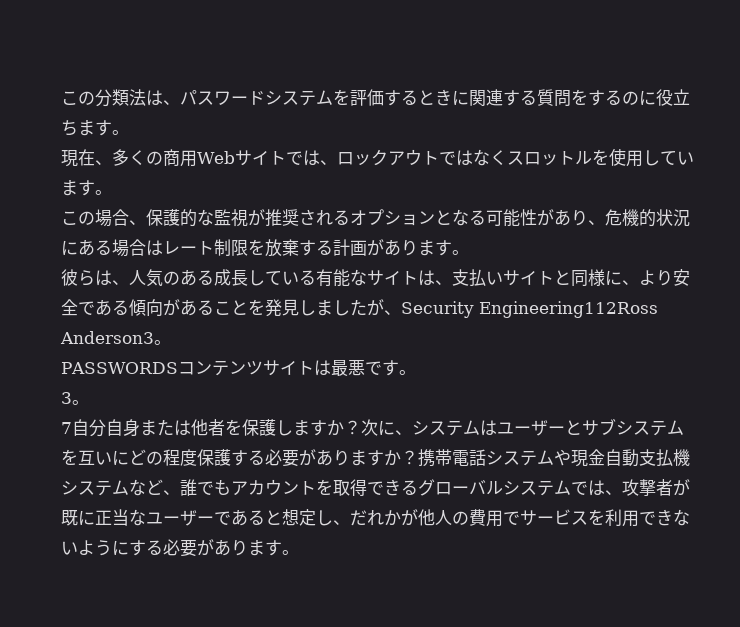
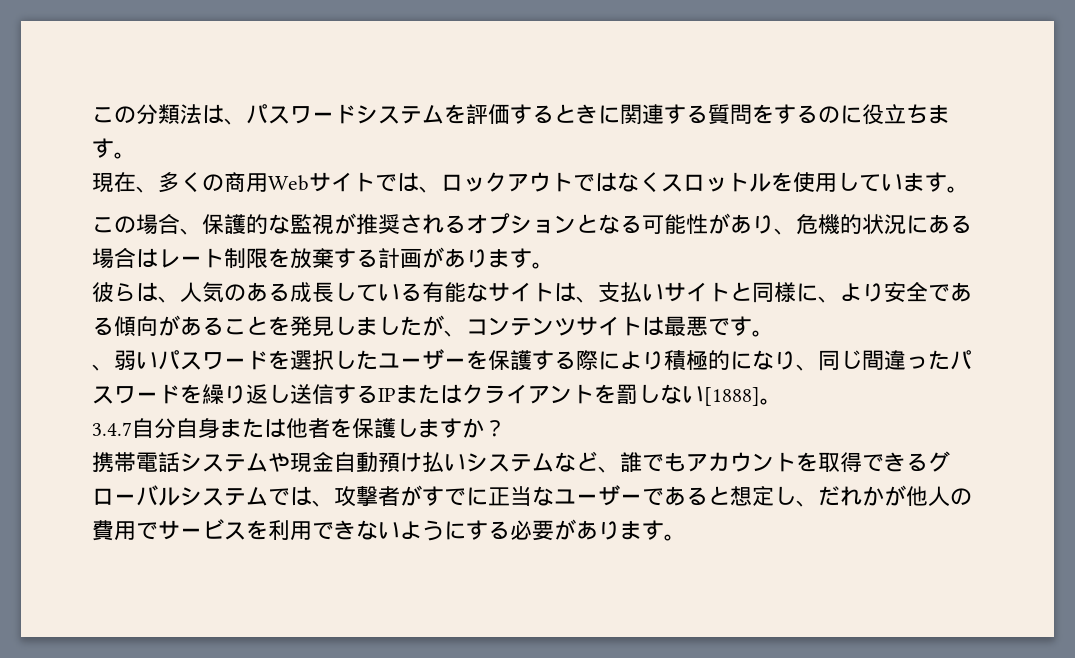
- 彼らは、人気のある成長している有能なサイトは、支払いサイトと同様に、より安全である傾向があることを発見しましたが、Security Engineering112Ross Anderson3。
- PASSWORDSコンテンツサイトは最悪です。
+ 彼らは、人気のある成長している有能なサイトは、支払いサイトと同様に、より安全である傾向があることを発見しましたが、コンテンツサイトは最悪です。
- 3。
- 7自分自身または他者を保護しますか？次に、システムはユーザーとサブシステムを互いにどの程度保護する必要がありますか？携帯電話システムや現金自動支払機システムなど、誰でもアカウントを取得できるグローバルシステムでは、攻撃者が既に正当なユーザーであると想定し、だれかが他人の費用でサービスを利用できないようにする必要があります。
+ 、弱いパスワードを選択したユーザーを保護する際により積極的になり、同じ間違ったパスワードを繰り返し送信するIPまたはクライアントを罰しない[1888]。
+ 3.4.7自分自身または他者を保護しますか？
+ 携帯電話システムや現金自動預け払いシステムなど、誰でもアカウントを取得できるグローバルシステムでは、攻撃者がすでに正当なユーザーであると想定し、だれかが他人の費用でサービスを利用できないようにする必要があります。

